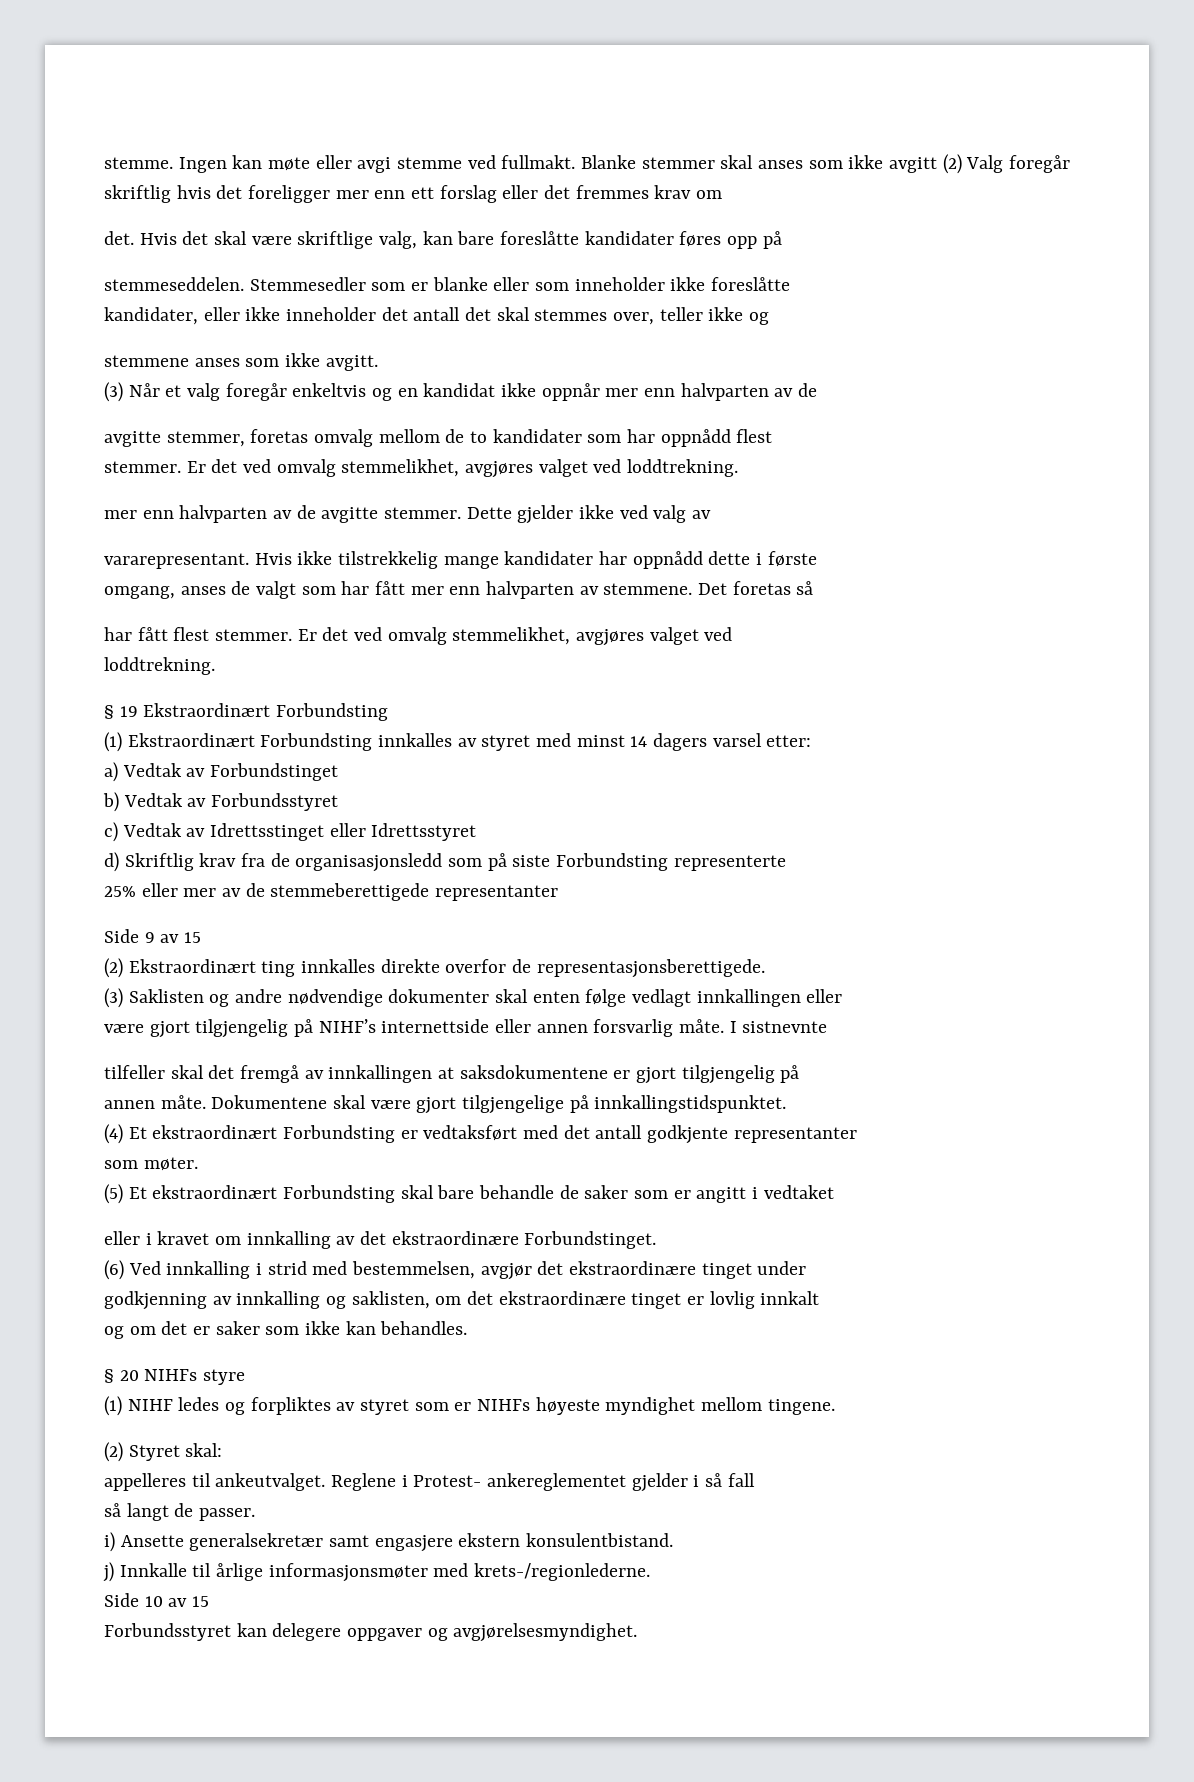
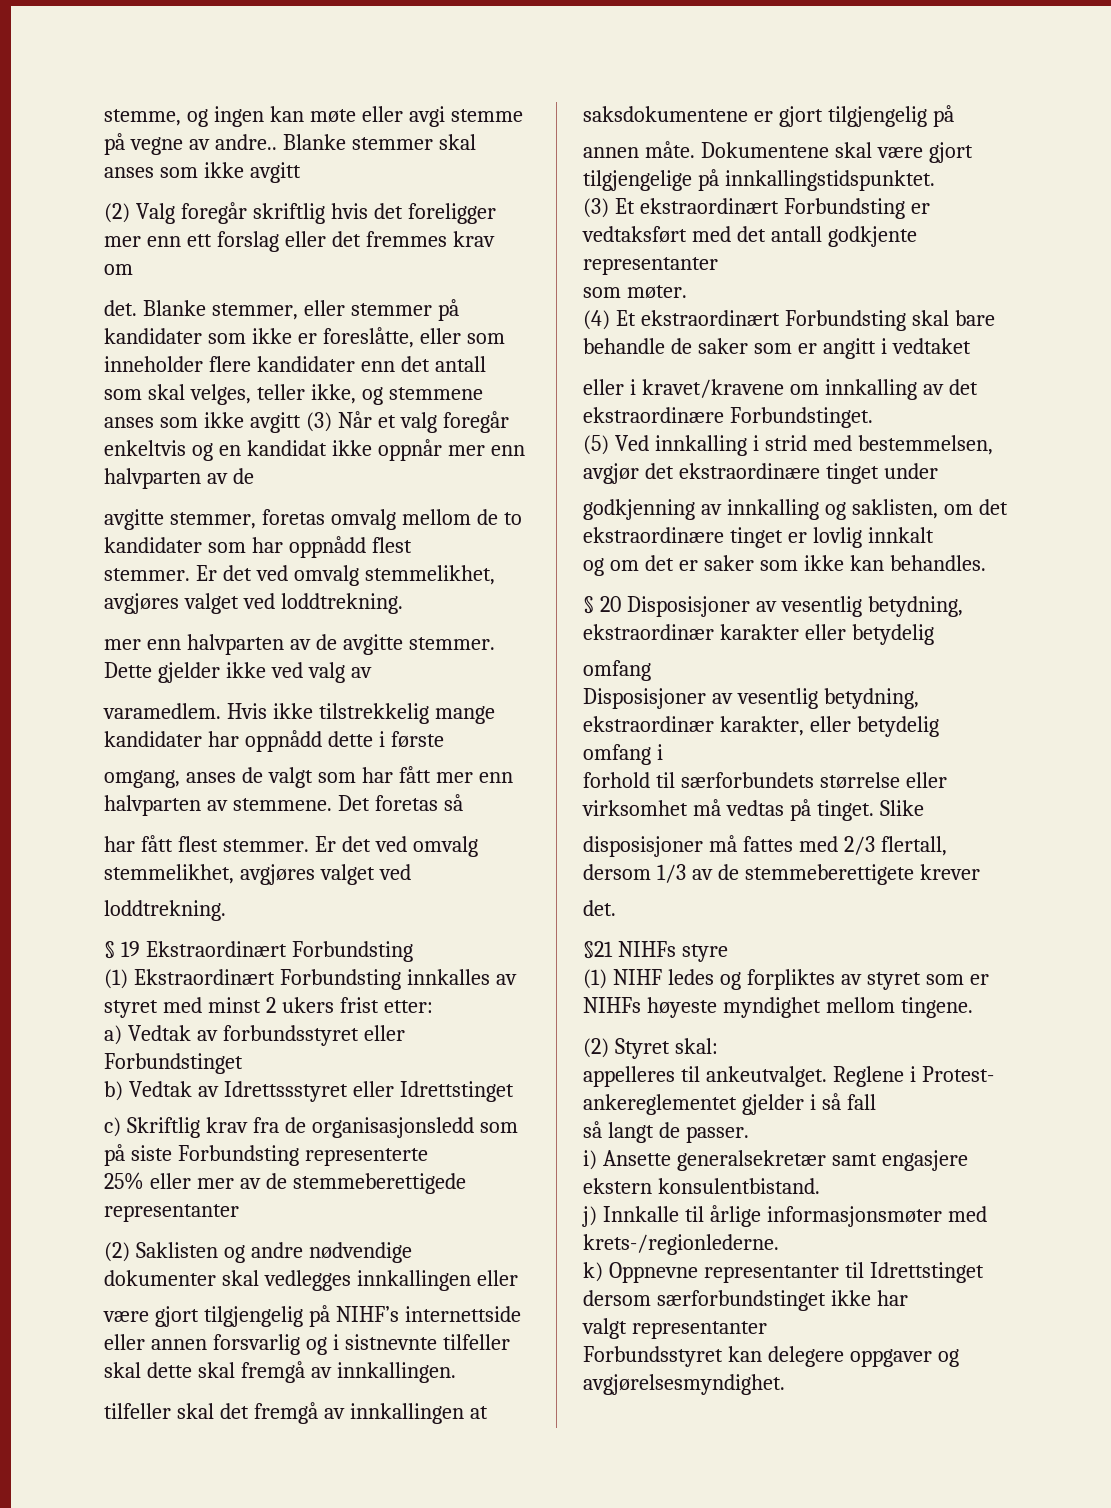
- stemme. Ingen kan møte eller avgi stemme ved fullmakt.
+ stemme, og ingen kan møte eller avgi stemme på vegne av andre..
- Blanke stemmer skal anses som ikke avgitt (2) Valg foregår skriftlig hvis det foreligger mer enn ett forslag eller det fremmes krav om
+ Blanke stemmer skal anses som ikke avgitt
+ (2) Valg foregår skriftlig hvis det foreligger mer enn ett forslag eller det fremmes krav om
- Hvis det skal være skriftlige valg, kan bare foreslåtte kandidater føres opp på
- stemmeseddelen. Stemmesedler som er blanke eller som inneholder ikke foreslåtte
- kandidater, eller ikke inneholder det antall det skal stemmes over, teller ikke og
- stemmene anses som ikke avgitt.
- (3) Når et valg foregår enkeltvis og en kandidat ikke oppnår mer enn halvparten av de
+ Blanke stemmer, eller stemmer på kandidater som ikke er foreslåtte, eller som inneholder flere kandidater enn det antall som skal velges, teller ikke, og stemmene anses som ikke avgitt (3) Når et valg foregår enkeltvis og en kandidat ikke oppnår mer enn halvparten av de
- vararepresentant.
+ varamedlem.
- (1) Ekstraordinært Forbundsting innkalles av styret med minst 14 dagers varsel etter:
+ (1) Ekstraordinært Forbundsting innkalles av styret med minst 2 ukers frist etter:
- a) Vedtak av Forbundstinget
+ a) Vedtak av forbundsstyret eller Forbundstinget
- b) Vedtak av Forbundsstyret
- c) Vedtak av Idrettsstinget eller Idrettsstyret
- d) Skriftlig krav fra de organisasjonsledd som på siste Forbundsting representerte
+ b) Vedtak av Idrettssstyret eller Idrettstinget
+ c) Skriftlig krav fra de organisasjonsledd som på siste Forbundsting representerte
- Side 9 av 15
- (2) Ekstraordinært ting innkalles direkte overfor de representasjonsberettigede.
- (3) Saklisten og andre nødvendige dokumenter skal enten følge vedlagt innkallingen eller
+ (2) Saklisten og andre nødvendige dokumenter skal vedlegges innkallingen eller
- være gjort tilgjengelig på NIHF’s internettside eller annen forsvarlig måte. I sistnevnte
+ være gjort tilgjengelig på NIHF’s internettside eller annen forsvarlig og i sistnevnte tilfeller skal dette skal fremgå av innkallingen.
- (4) Et ekstraordinært Forbundsting er vedtaksført med det antall godkjente representanter
+ (3) Et ekstraordinært Forbundsting er vedtaksført med det antall godkjente representanter
- (5) Et ekstraordinært Forbundsting skal bare behandle de saker som er angitt i vedtaket
+ (4) Et ekstraordinært Forbundsting skal bare behandle de saker som er angitt i vedtaket
- eller i kravet om innkalling av det ekstraordinære Forbundstinget.
+ eller i kravet/kravene om innkalling av det ekstraordinære Forbundstinget.
- (6) Ved innkalling i strid med bestemmelsen, avgjør det ekstraordinære tinget under
+ (5) Ved innkalling i strid med bestemmelsen, avgjør det ekstraordinære tinget under
- § 20 NIHFs styre
+ § 20 Disposisjoner av vesentlig betydning, ekstraordinær karakter eller betydelig
+ omfang
+ Disposisjoner av vesentlig betydning, ekstraordinær karakter, eller betydelig omfang i
+ forhold til særforbundets størrelse eller virksomhet må vedtas på tinget. Slike
+ disposisjoner må fattes med 2/3 flertall, dersom 1/3 av de stemmeberettigete krever
+ det.
+ §21 NIHFs styre
- Side 10 av 15
+ k) Oppnevne representanter til Idrettstinget dersom særforbundstinget ikke har
+ valgt representanter

